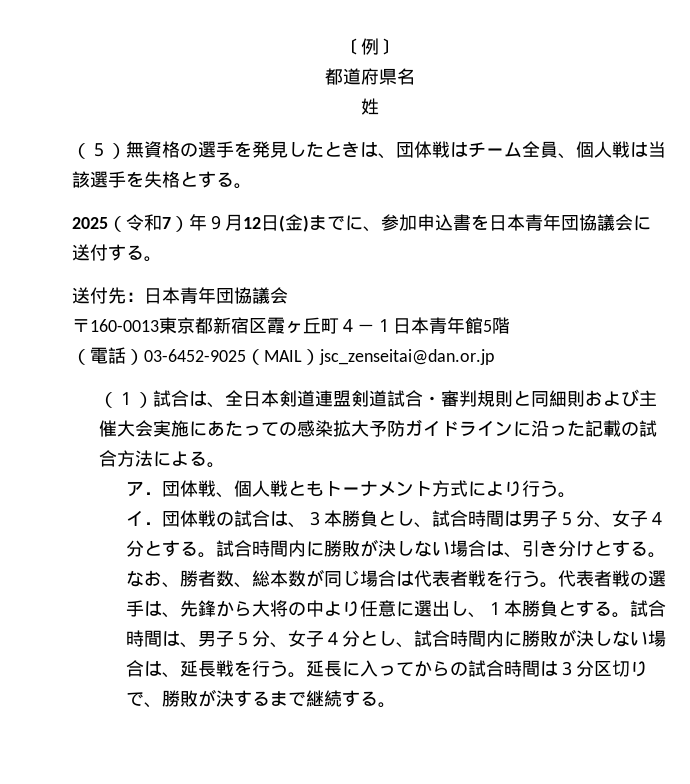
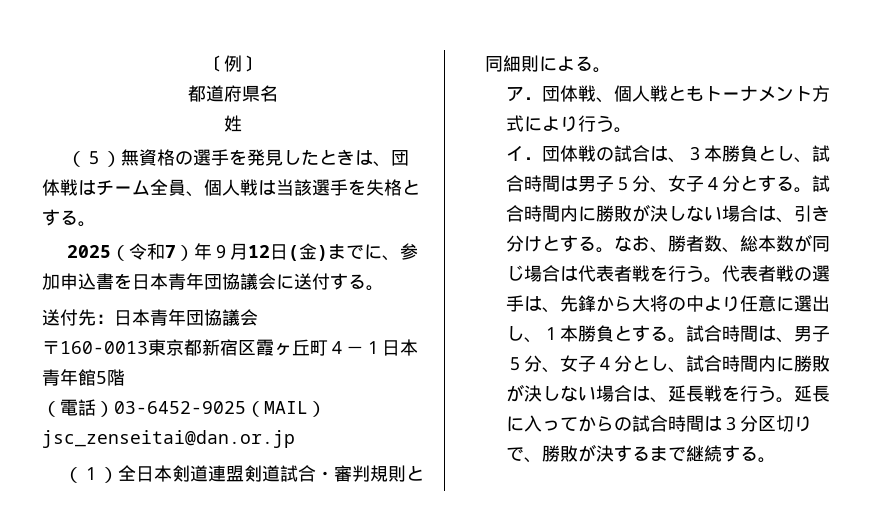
- （１）試合は、全日本剣道連盟剣道試合・審判規則と同細則および主催大会実施にあたっての感染拡大予防ガイドラインに沿った記載の試合方法による。
+ （１）全日本剣道連盟剣道試合・審判規則と同細則による。

